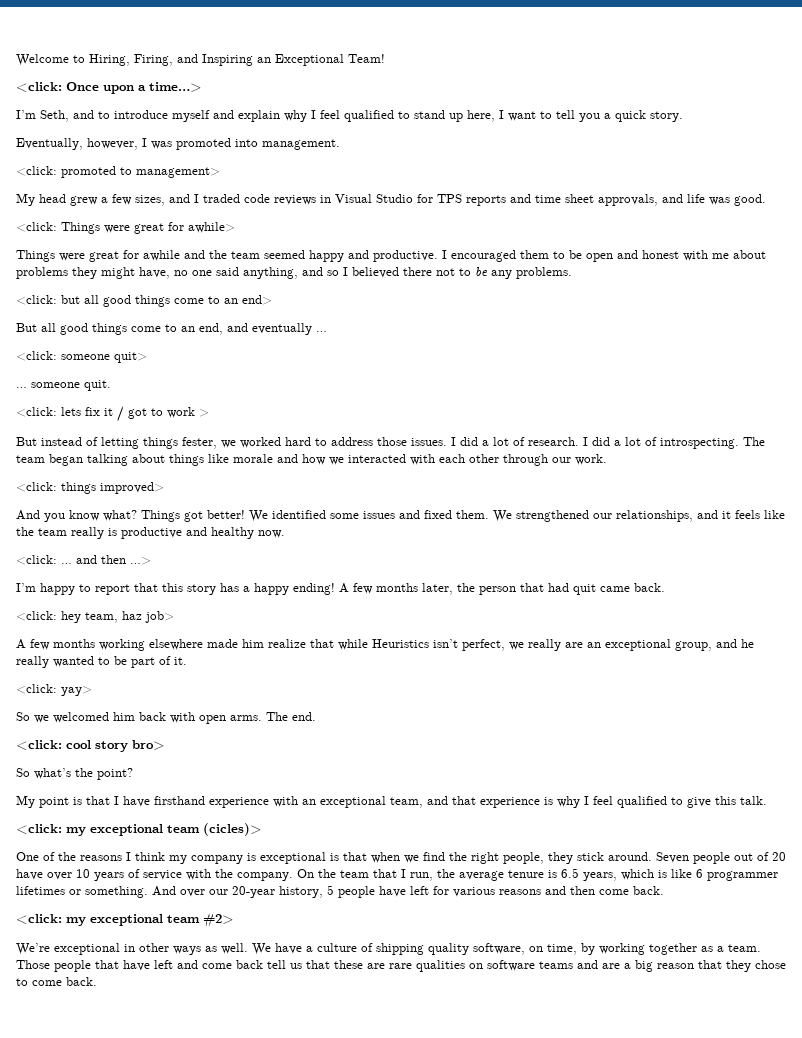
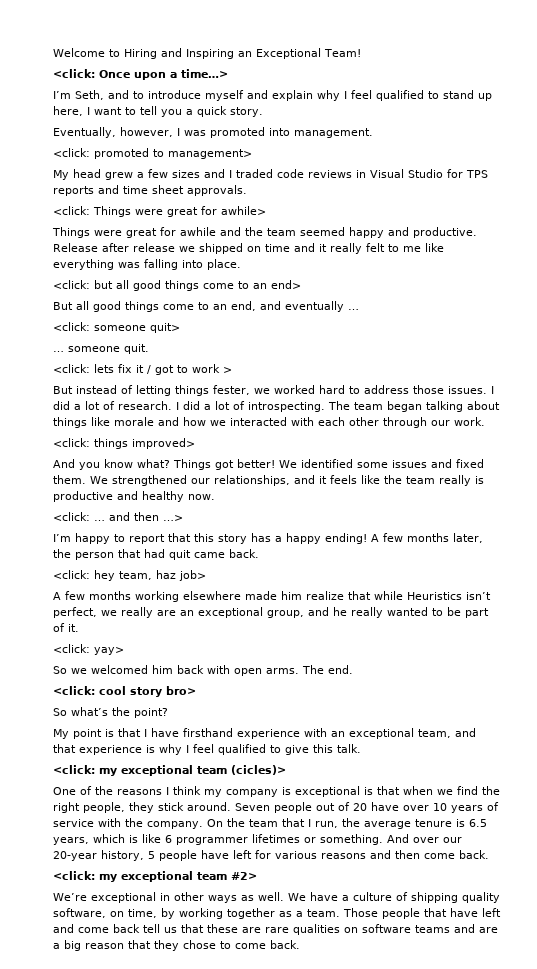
- Welcome to Hiring, Firing, and Inspiring an Exceptional Team!
+ Welcome to Hiring and Inspiring an Exceptional Team!
- My head grew a few sizes, and I traded code reviews in Visual Studio for TPS reports and time sheet approvals, and life was good.
+ My head grew a few sizes and I traded code reviews in Visual Studio for TPS reports and time sheet approvals.
- I encouraged them to be open and honest with me about problems they might have, no one said anything, and so I believed there not to be any problems.
+ Release after release we shipped on time and it really felt to me like everything was falling into place.

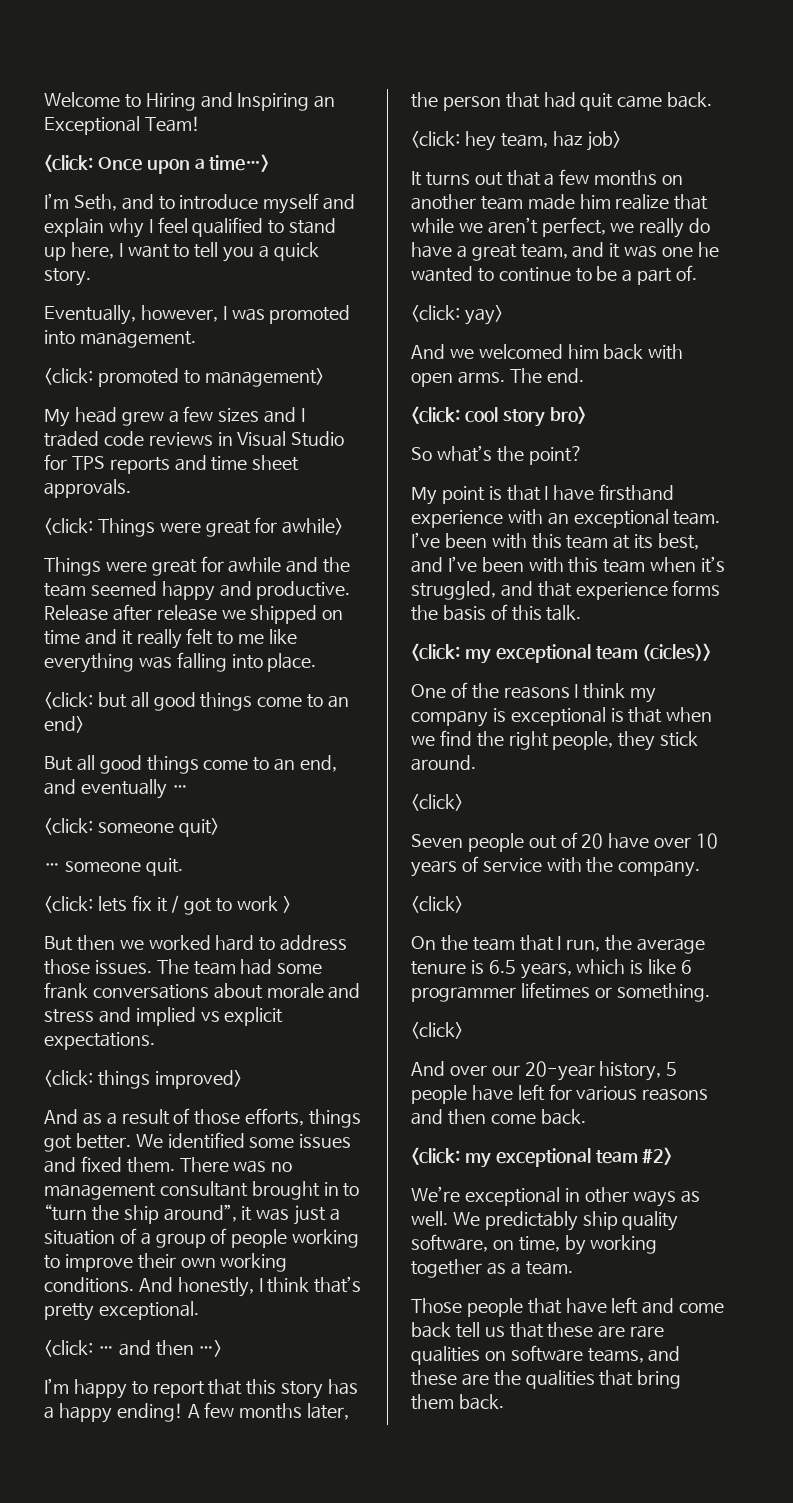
- But instead of letting things fester, we worked hard to address those issues.
+ But then we worked hard to address those issues.
- I did a lot of research. I did a lot of introspecting. The team began talking about things like morale and how we interacted with each other through our work.
+ The team had some frank conversations about morale and stress and implied vs explicit expectations.
  <click: things improved>
- And you know what? Things got better!
+ And as a result of those efforts, things got better.
- We strengthened our relationships, and it feels like the team really is productive and healthy now.
+ There was no management consultant brought in to “turn the ship around”, it was just a situation of a group of people working to improve their own working conditions. And honestly, I think that’s pretty exceptional.
- A few months working elsewhere made him realize that while Heuristics isn’t perfect, we really are an exceptional group, and he really wanted to be part of it.
+ It turns out that a few months on another team made him realize that while we aren’t perfect, we really do have a great team, and it was one he wanted to continue to be a part of.
- So we welcomed him back with open arms.
+ And we welcomed him back with open arms.
- My point is that I have firsthand experience with an exceptional team, and that experience is why I feel qualified to give this talk.
+ My point is that I have firsthand experience with an exceptional team. I’ve been with this team at its best, and I’ve been with this team when it’s struggled, and that experience forms the basis of this talk.
- One of the reasons I think my company is exceptional is that when we find the right people, they stick around. Seven people out of 20 have over 10 years of service with the company. On the team that I run, the average tenure is 6.5 years, which is like 6 programmer lifetimes or something. And over our 20-year history, 5 people have left for various reasons and then come back.
+ One of the reasons I think my company is exceptional is that when we find the right people, they stick around.
+ <click>
+ Seven people out of 20 have over 10 years of service with the company.
+ <click>
+ On the team that I run, the average tenure is 6.5 years, which is like 6 programmer lifetimes or something.
+ <click>
+ And over our 20-year history, 5 people have left for various reasons and then come back.
- We have a culture of shipping quality software, on time, by working together as a team. Those people that have left and come back tell us that these are rare qualities on software teams and are a big reason that they chose to come back.
+ We predictably ship quality software, on time, by working together as a team.
+ Those people that have left and come back tell us that these are rare qualities on software teams, and these are the qualities that bring them back.

